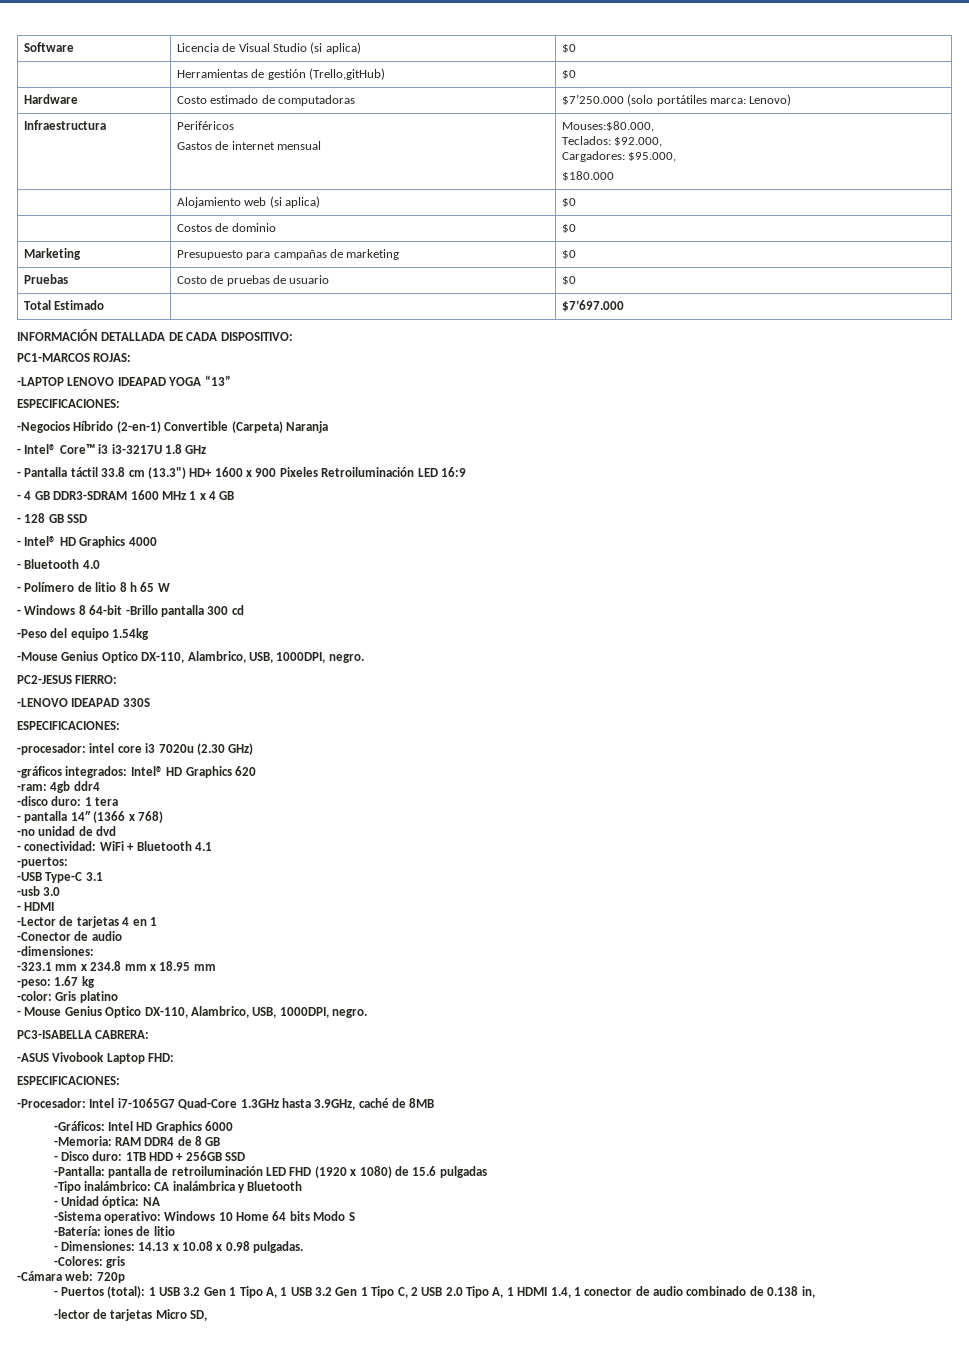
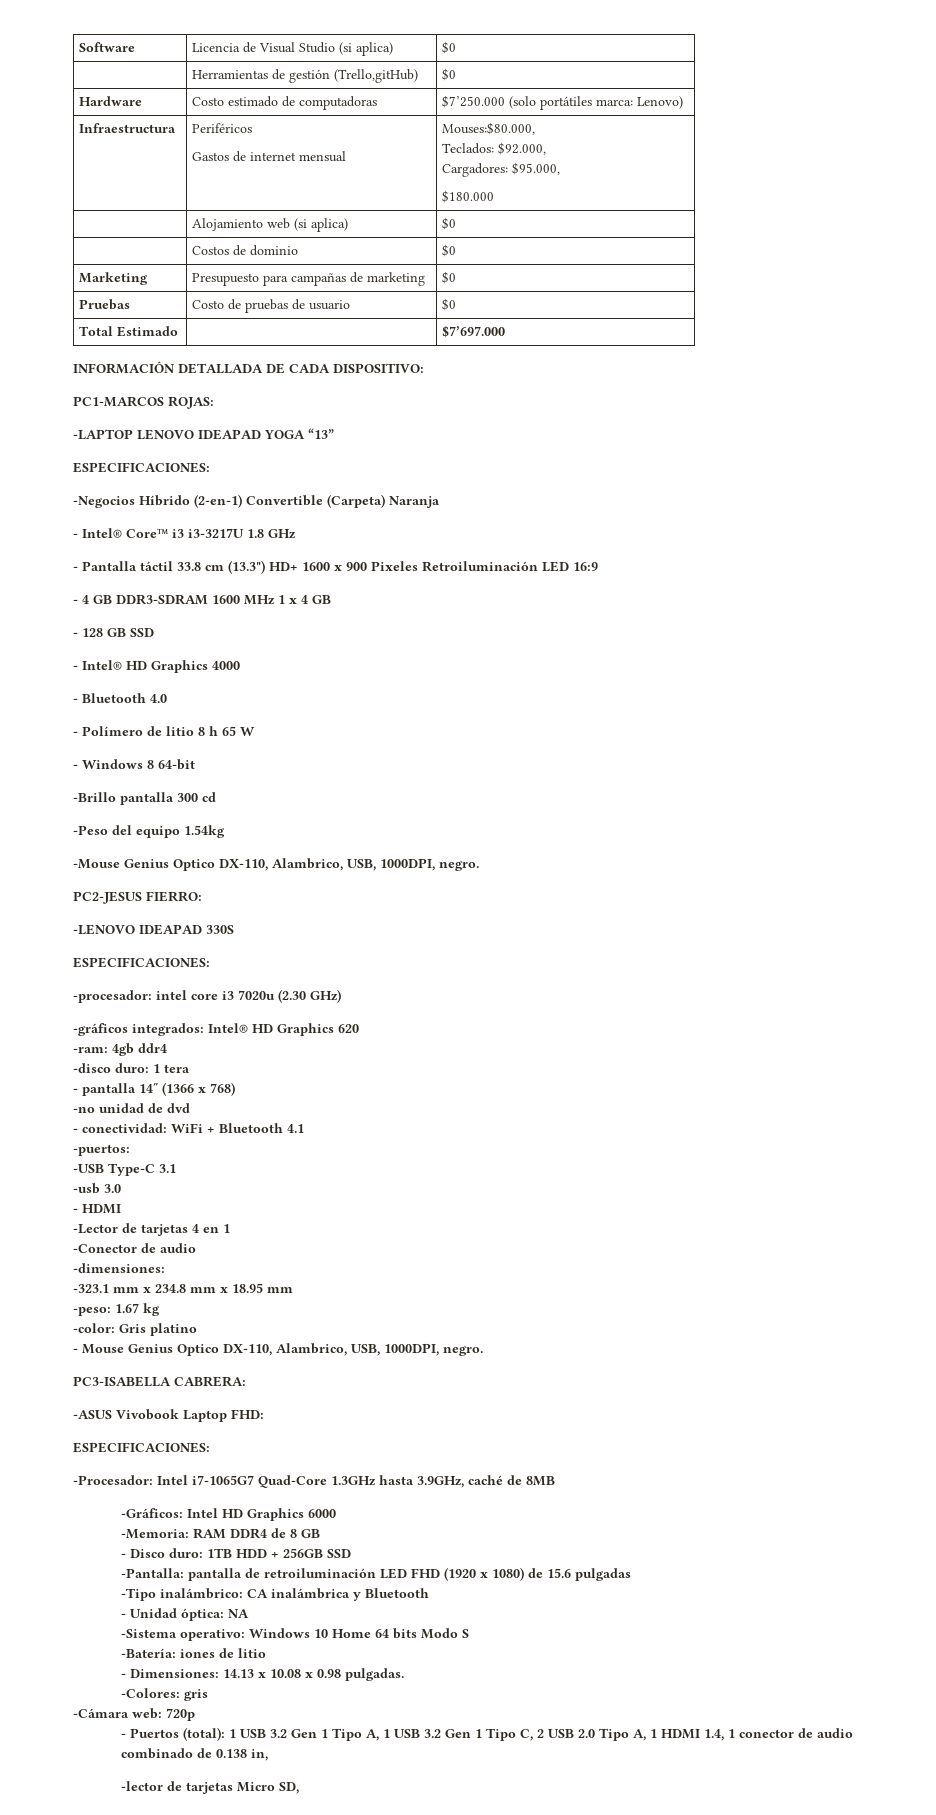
- - Windows 8 64-bit -Brillo pantalla 300 cd
+ - Windows 8 64-bit
+ -Brillo pantalla 300 cd

